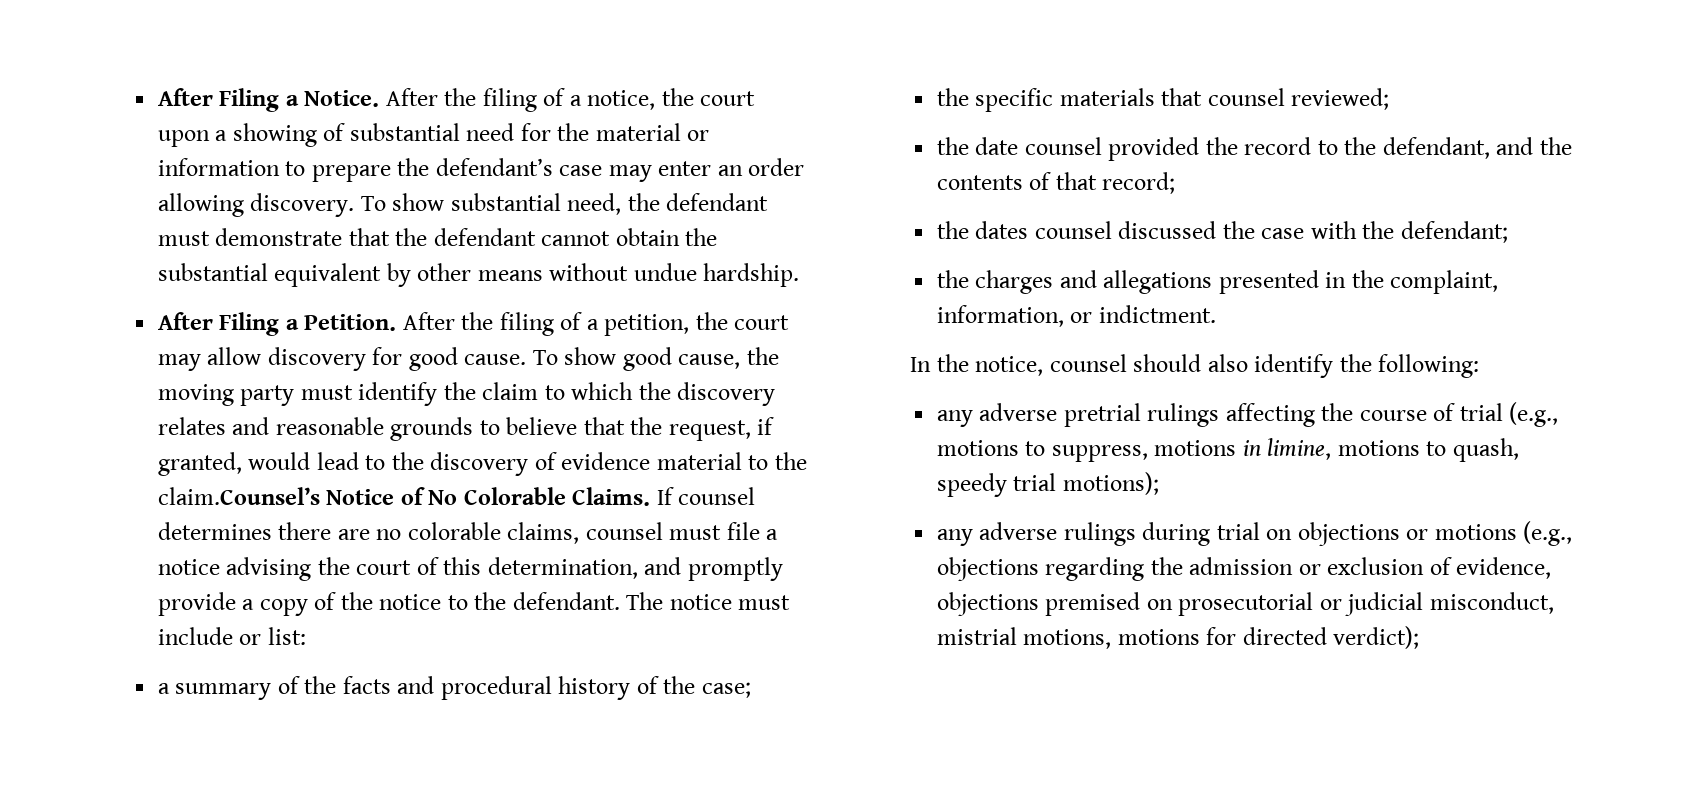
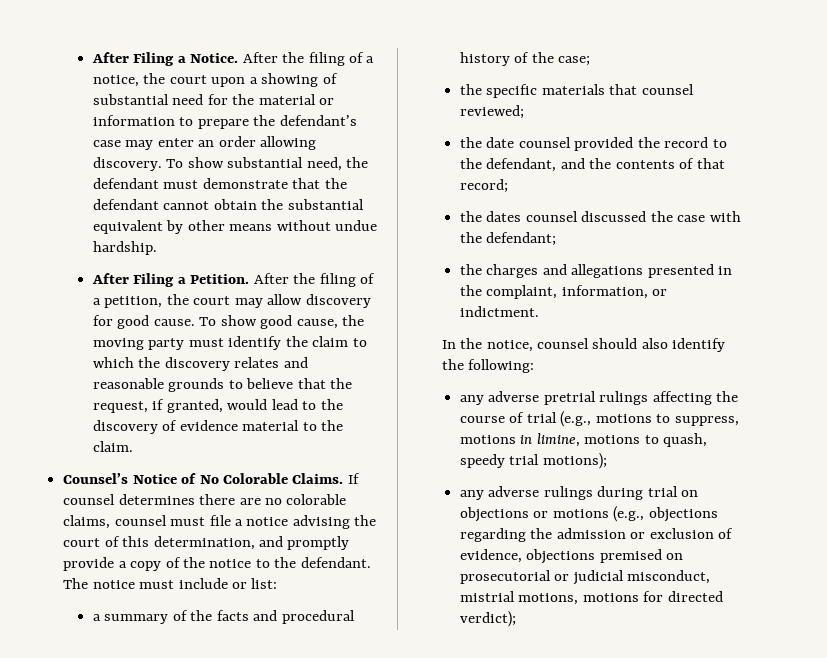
- To show good cause, the moving party must identify the claim to which the discovery relates and reasonable grounds to believe that the request, if granted, would lead to the discovery of evidence material to the claim.Counsel’s Notice of No Colorable Claims.
+ To show good cause, the moving party must identify the claim to which the discovery relates and reasonable grounds to believe that the request, if granted, would lead to the discovery of evidence material to the claim.
+ Counsel’s Notice of No Colorable Claims.

